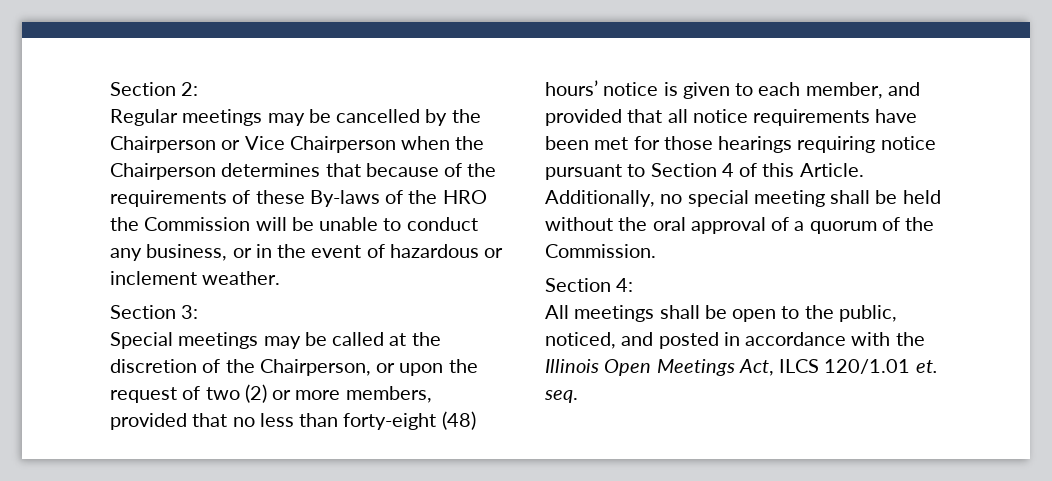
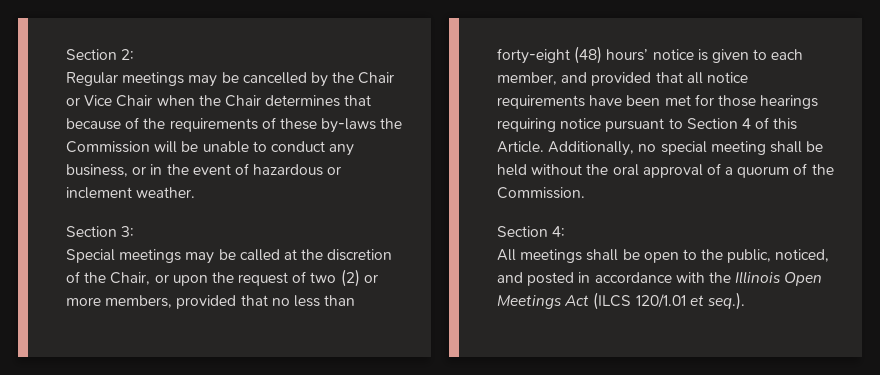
- Regular meetings may be cancelled by the Chairperson or Vice Chairperson when the Chairperson determines that because of the requirements of these By-laws of the HRO the Commission will be unable to conduct any business, or in the event of hazardous or inclement weather.
+ Regular meetings may be cancelled by the Chair or Vice Chair when the Chair determines that because of the requirements of these by-laws the Commission will be unable to conduct any business, or in the event of hazardous or inclement weather.
- Special meetings may be called at the discretion of the Chairperson, or upon the request of two (2) or more members, provided that no less than forty-eight (48) hours’ notice is given to each member, and provided that all notice requirements have been met for those hearings requiring notice pursuant to Section 4 of this Article.
+ Special meetings may be called at the discretion of the Chair, or upon the request of two (2) or more members, provided that no less than forty-eight (48) hours’ notice is given to each member, and provided that all notice requirements have been met for those hearings requiring notice pursuant to Section 4 of this Article.
- All meetings shall be open to the public, noticed, and posted in accordance with the Illinois Open Meetings Act, ILCS 120/1.01 et. seq.
+ All meetings shall be open to the public, noticed, and posted in accordance with the Illinois Open Meetings Act (ILCS 120/1.01 et seq.).

